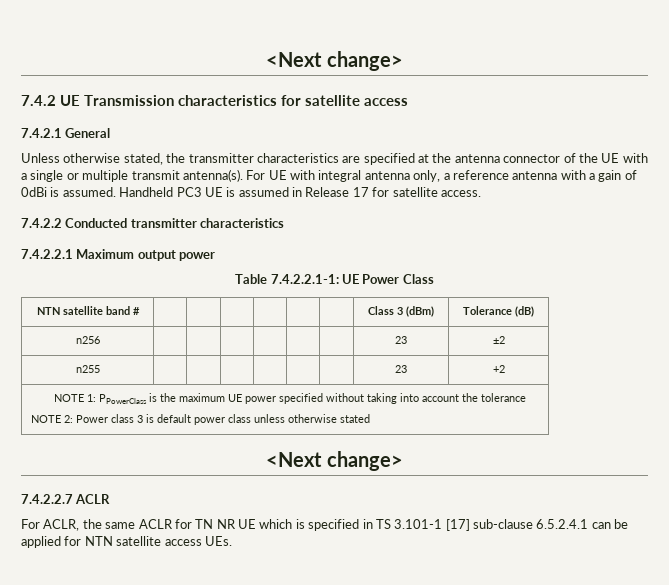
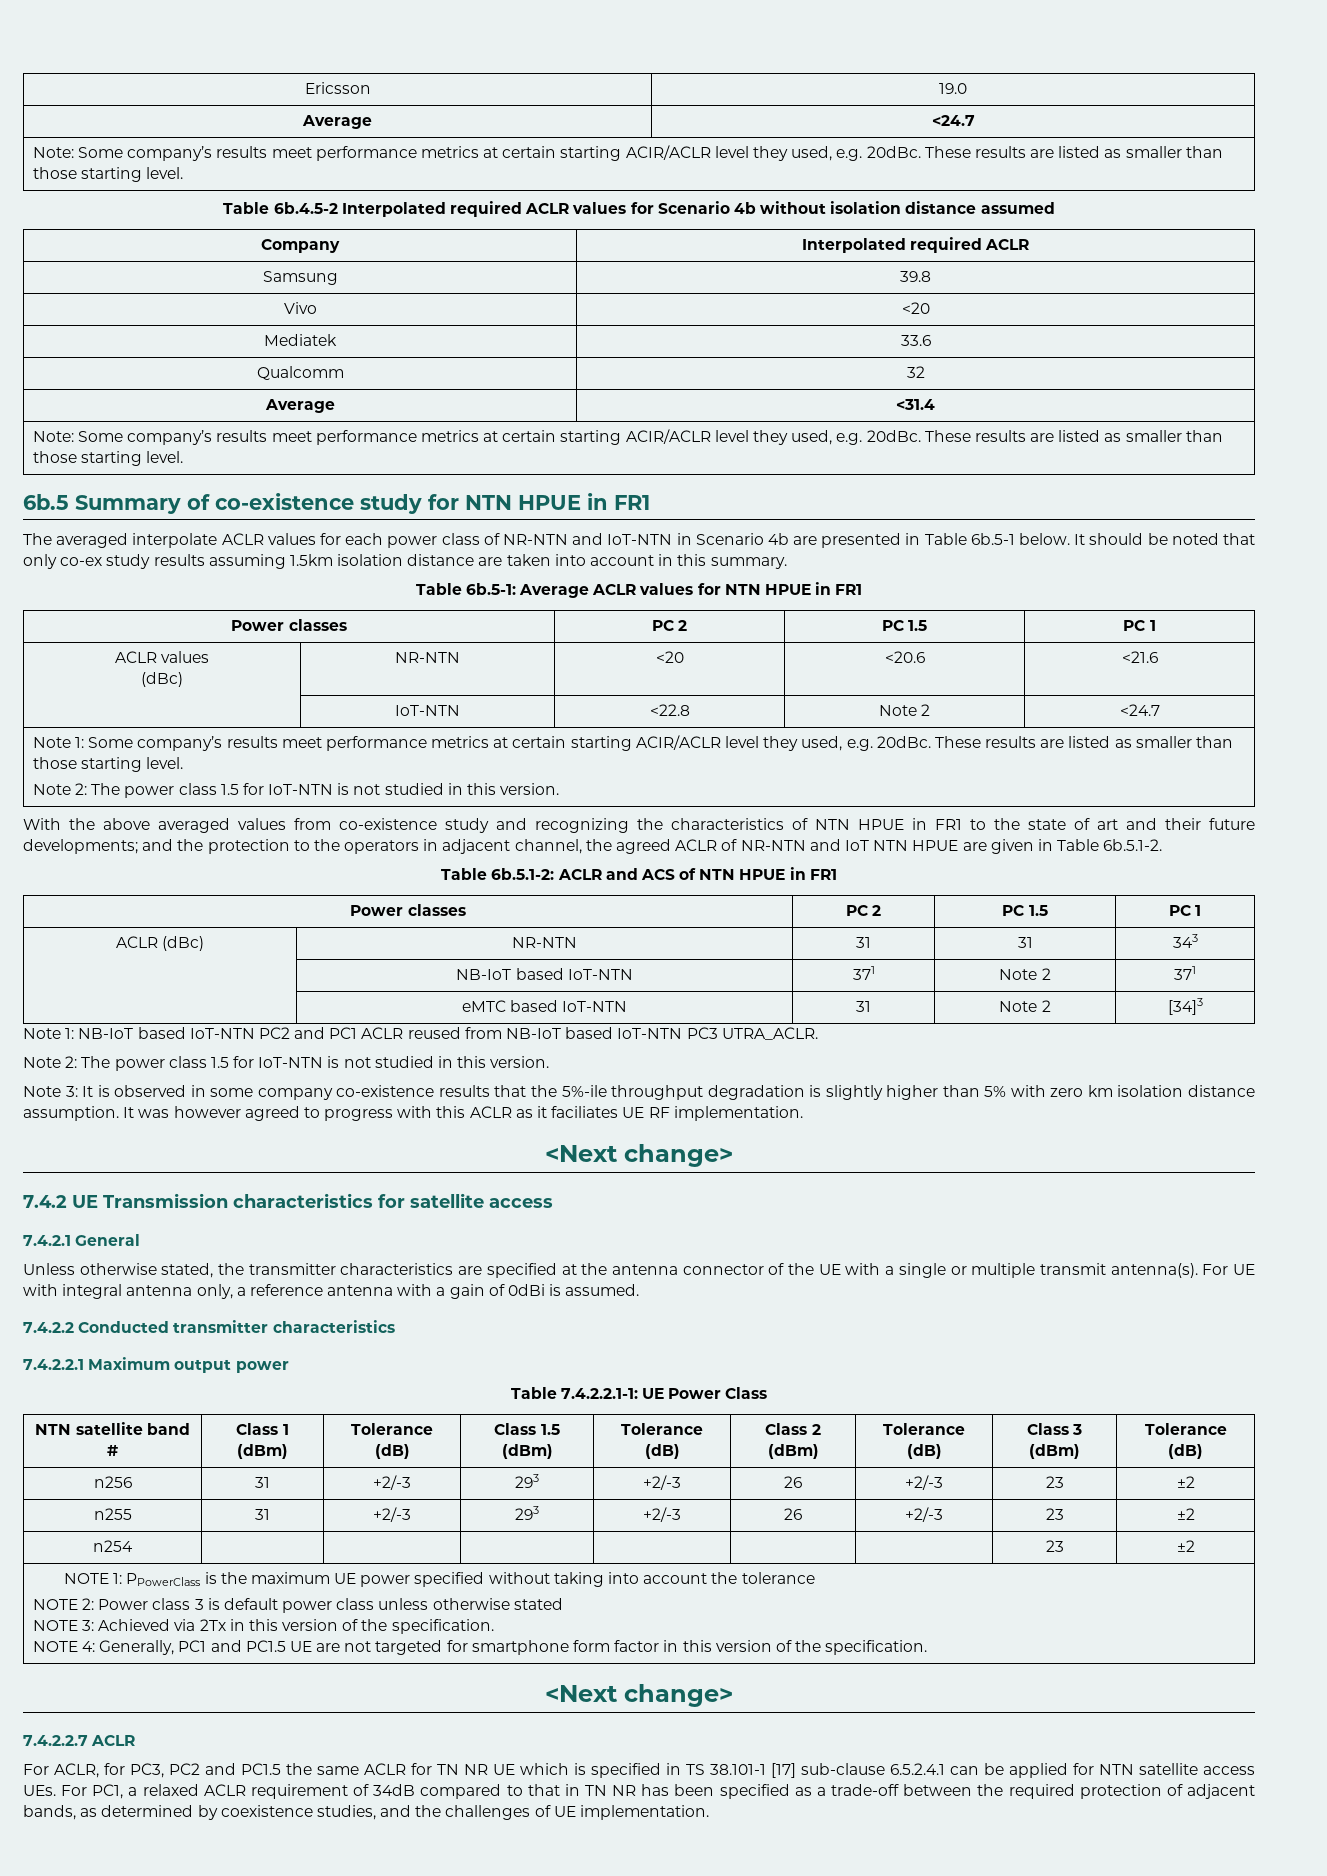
+ Ericsson | 19.0
+ Average | <24.7
+ Note: Some company’s results meet performance metrics at certain starting ACIR/ACLR level they used, e.g. 20dBc. These results are listed as smaller than those starting level.
+ Table 6b.4.5-2 Interpolated required ACLR values for Scenario 4b without isolation distance assumed
+ Company | Interpolated required ACLR
+ Samsung | 39.8
+ Vivo | <20
+ Mediatek | 33.6
+ Qualcomm | 32
+ Average | <31.4
+ Note: Some company’s results meet performance metrics at certain starting ACIR/ACLR level they used, e.g. 20dBc. These results are listed as smaller than those starting level.
+ 6b.5 Summary of co-existence study for NTN HPUE in FR1
+ The averaged interpolate ACLR values for each power class of NR-NTN and IoT-NTN in Scenario 4b are presented in Table 6b.5-1 below. It should be noted that only co-ex study results assuming 1.5km isolation distance are taken into account in this summary.
+ Table 6b.5-1: Average ACLR values for NTN HPUE in FR1
+ Power classes | PC 2 | PC 1.5 | PC 1
+ ACLR values
+ (dBc) | NR-NTN | <20 | <20.6 | <21.6
+ | IoT-NTN | <22.8 | Note 2 | <24.7
+ Note 1: Some company’s results meet performance metrics at certain starting ACIR/ACLR level they used, e.g. 20dBc. These results are listed as smaller than those starting level.
+ Note 2: The power class 1.5 for IoT-NTN is not studied in this version.
+ With the above averaged values from co-existence study and recognizing the characteristics of NTN HPUE in FR1 to the state of art and their future developments; and the protection to the operators in adjacent channel, the agreed ACLR of NR-NTN and IoT NTN HPUE are given in Table 6b.5.1-2.
+ Table 6b.5.1-2: ACLR and ACS of NTN HPUE in FR1
+ Power classes | PC 2 | PC 1.5 | PC 1
+ ACLR (dBc) | NR-NTN | 31 | 31 | 343
+ | NB-IoT based IoT-NTN | 371 | Note 2 | 371
+ | eMTC based IoT-NTN | 31 | Note 2 | [34]3
+ Note 1: NB-IoT based IoT-NTN PC2 and PC1 ACLR reused from NB-IoT based IoT-NTN PC3 UTRA_ACLR.
+ Note 2: The power class 1.5 for IoT-NTN is not studied in this version.
+ Note 3: It is observed in some company co-existence results that the 5%-ile throughput degradation is slightly higher than 5% with zero km isolation distance assumption. It was however agreed to progress with this ACLR as it faciliates UE RF implementation.
- Handheld PC3 UE is assumed in Release 17 for satellite access.
- NTN satellite band # | | | | | | | Class 3 (dBm) | Tolerance (dB)
+ NTN satellite band # | Class 1 (dBm) | Tolerance (dB) | Class 1.5 (dBm) | Tolerance (dB) | Class 2 (dBm) | Tolerance (dB) | Class 3 (dBm) | Tolerance (dB)
- n256 | | | | | | | 23 | ±2
- n255 | | | | | | | 23 | +2
+ n256 | 31 | +2/-3 | 293 | +2/-3 | 26 | +2/-3 | 23 | ±2
+ n255 | 31 | +2/-3 | 293 | +2/-3 | 26 | +2/-3 | 23 | ±2
+ n254 | | | | | | | 23 | ±2
+ NOTE 3: Achieved via 2Tx in this version of the specification.
+ NOTE 4: Generally, PC1 and PC1.5 UE are not targeted for smartphone form factor in this version of the specification.
- For ACLR, the same ACLR for TN NR UE which is specified in TS 3.101-1 [17] sub-clause 6.5.2.4.1 can be applied for NTN satellite access UEs.
+ For ACLR, for PC3, PC2 and PC1.5 the same ACLR for TN NR UE which is specified in TS 38.101-1 [17] sub-clause 6.5.2.4.1 can be applied for NTN satellite access UEs. For PC1, a relaxed ACLR requirement of 34dB compared to that in TN NR has been specified as a trade-off between the required protection of adjacent bands, as determined by coexistence studies, and the challenges of UE implementation.

